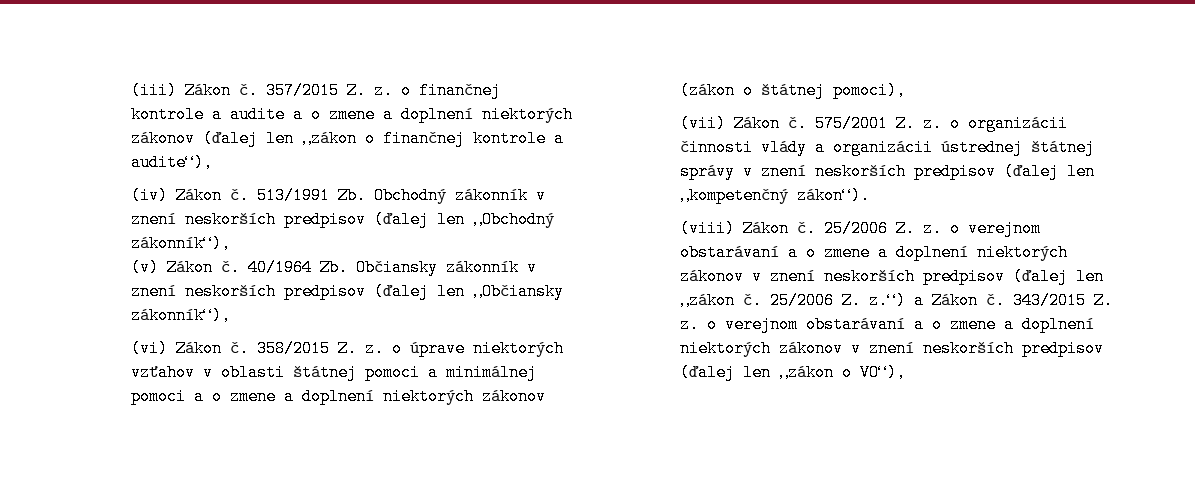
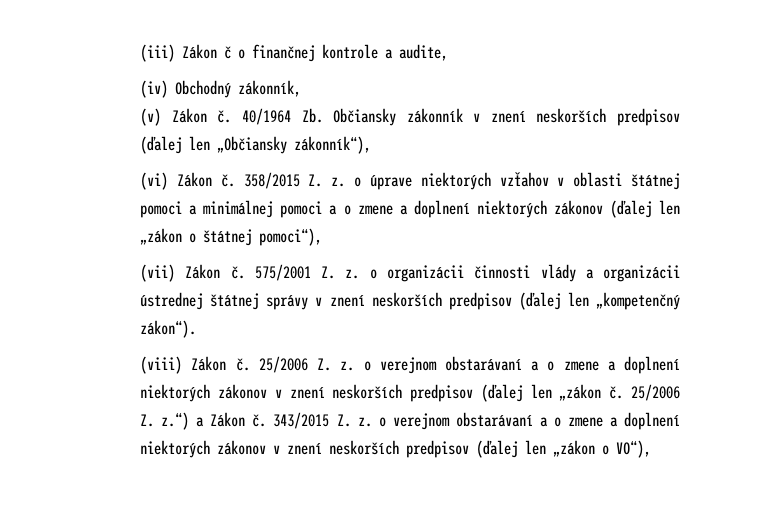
- (iii) Zákon č. 357/2015 Z. z. o finančnej kontrole a audite a o zmene a doplnení niektorých zákonov (ďalej len „zákon o finančnej kontrole a audite“),
- (iv) Zákon č. 513/1991 Zb. Obchodný zákonník v znení neskorších predpisov (ďalej len „Obchodný zákonník“),
+ (iii) Zákon č o finančnej kontrole a audite,
+ (iv) Obchodný zákonník,
- 358/2015 Z. z. o úprave niektorých vzťahov v oblasti štátnej pomoci a minimálnej pomoci a o zmene a doplnení niektorých zákonov (zákon o štátnej pomoci),
+ 358/2015 Z. z. o úprave niektorých vzťahov v oblasti štátnej pomoci a minimálnej pomoci a o zmene a doplnení niektorých zákonov (ďalej len „zákon o štátnej pomoci“),

